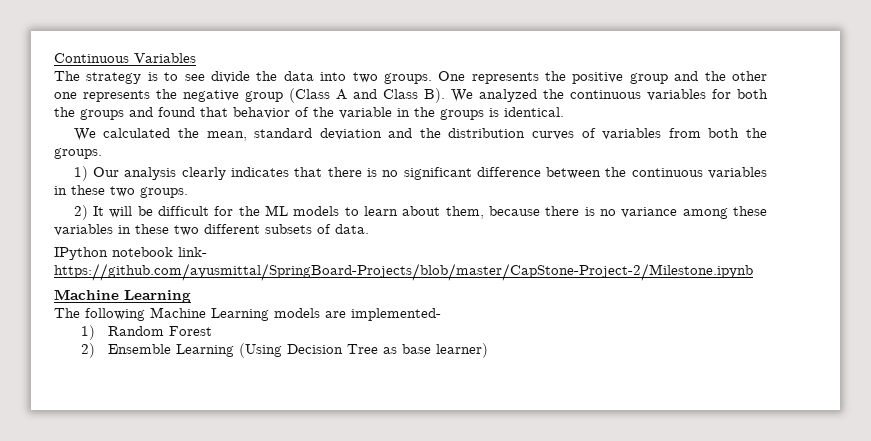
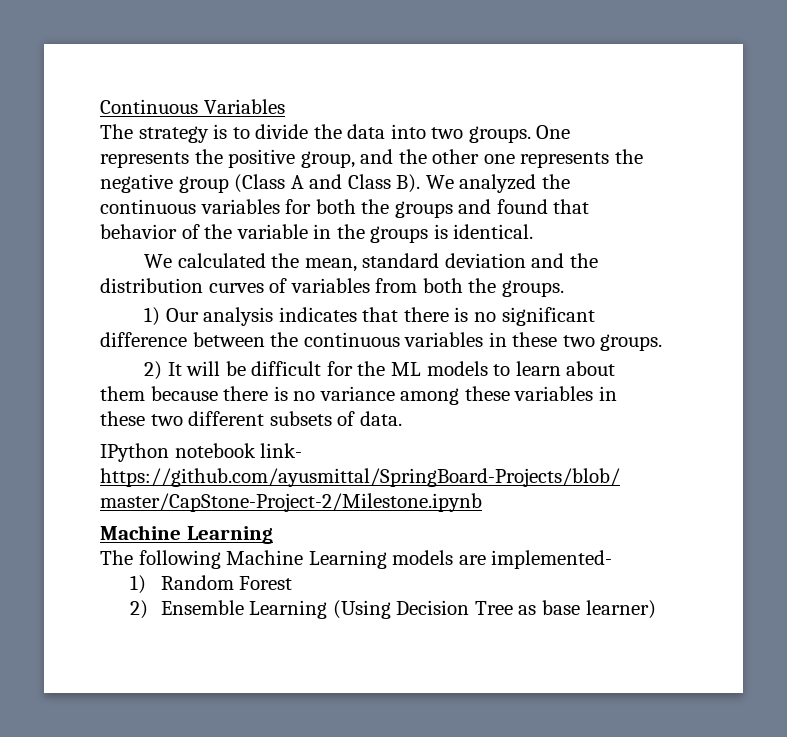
- The strategy is to see divide the data into two groups.
+ The strategy is to divide the data into two groups.
- One represents the positive group and the other one represents the negative group (Class A and Class B). We analyzed the continuous variables for both the groups and found that behavior of the variable in the groups is identical.
+ One represents the positive group, and the other one represents the negative group (Class A and Class B). We analyzed the continuous variables for both the groups and found that behavior of the variable in the groups is identical.
- 1) Our analysis clearly indicates that there is no significant difference between the continuous variables in these two groups.
+ 1) Our analysis indicates that there is no significant difference between the continuous variables in these two groups.
- 2) It will be difficult for the ML models to learn about them, because there is no variance among these variables in these two different subsets of data.
+ 2) It will be difficult for the ML models to learn about them because there is no variance among these variables in these two different subsets of data.

